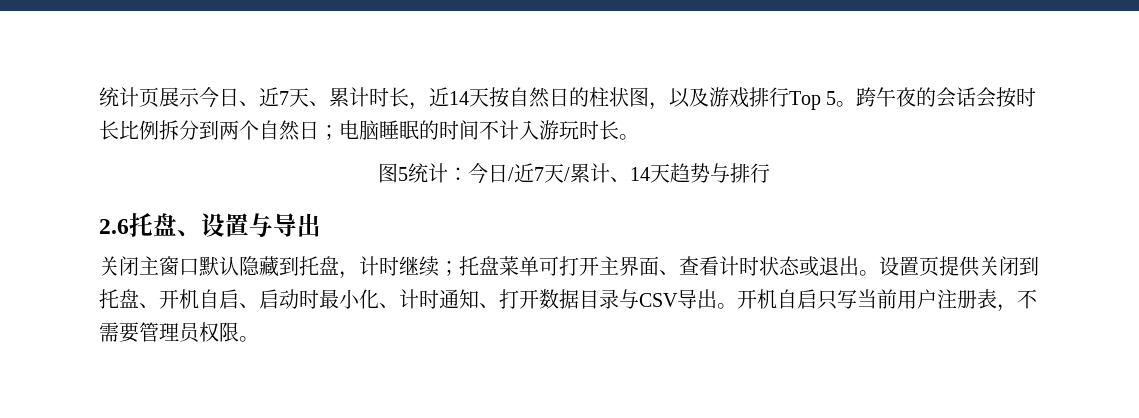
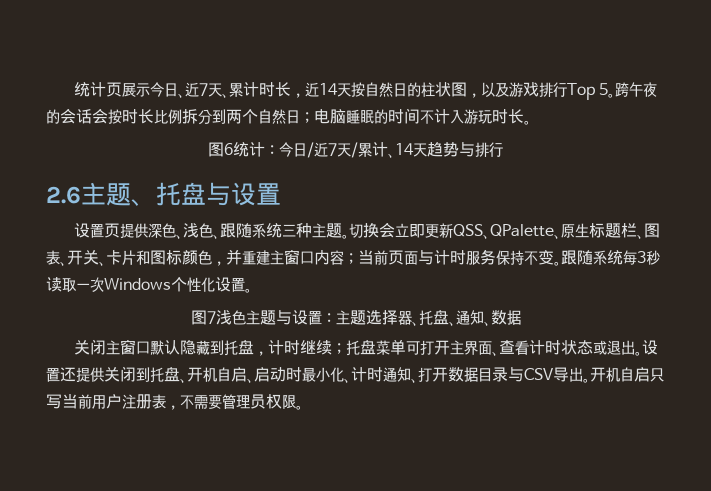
- 图5统计：今日/近7天/累计、14天趋势与排行
+ 图6统计：今日/近7天/累计、14天趋势与排行
- 2.6托盘、设置与导出
+ 2.6主题、托盘与设置
+ 设置页提供深色、浅色、跟随系统三种主题。切换会立即更新QSS、QPalette、原生标题栏、图表、开关、卡片和图标颜色，并重建主窗口内容；当前页面与计时服务保持不变。跟随系统每3秒读取一次Windows个性化设置。
+ 图7浅色主题与设置：主题选择器、托盘、通知、数据
- 设置页提供关闭到托盘、开机自启、启动时最小化、计时通知、打开数据目录与CSV导出。
+ 设置还提供关闭到托盘、开机自启、启动时最小化、计时通知、打开数据目录与CSV导出。

